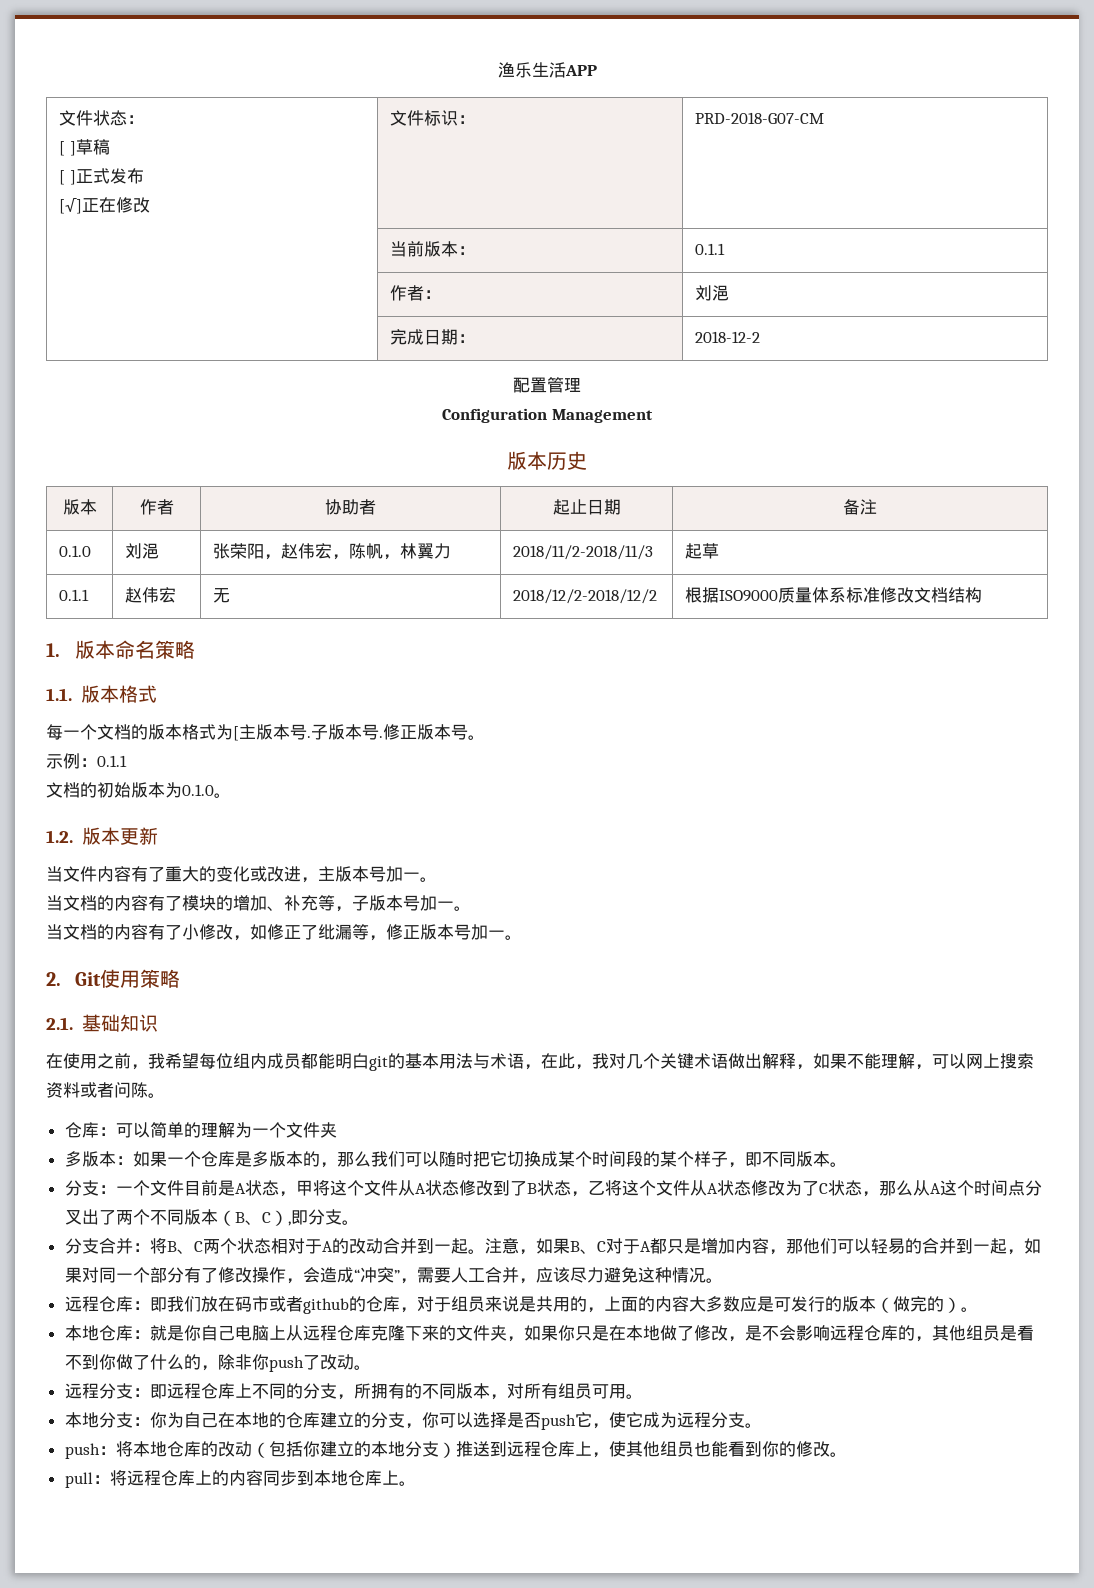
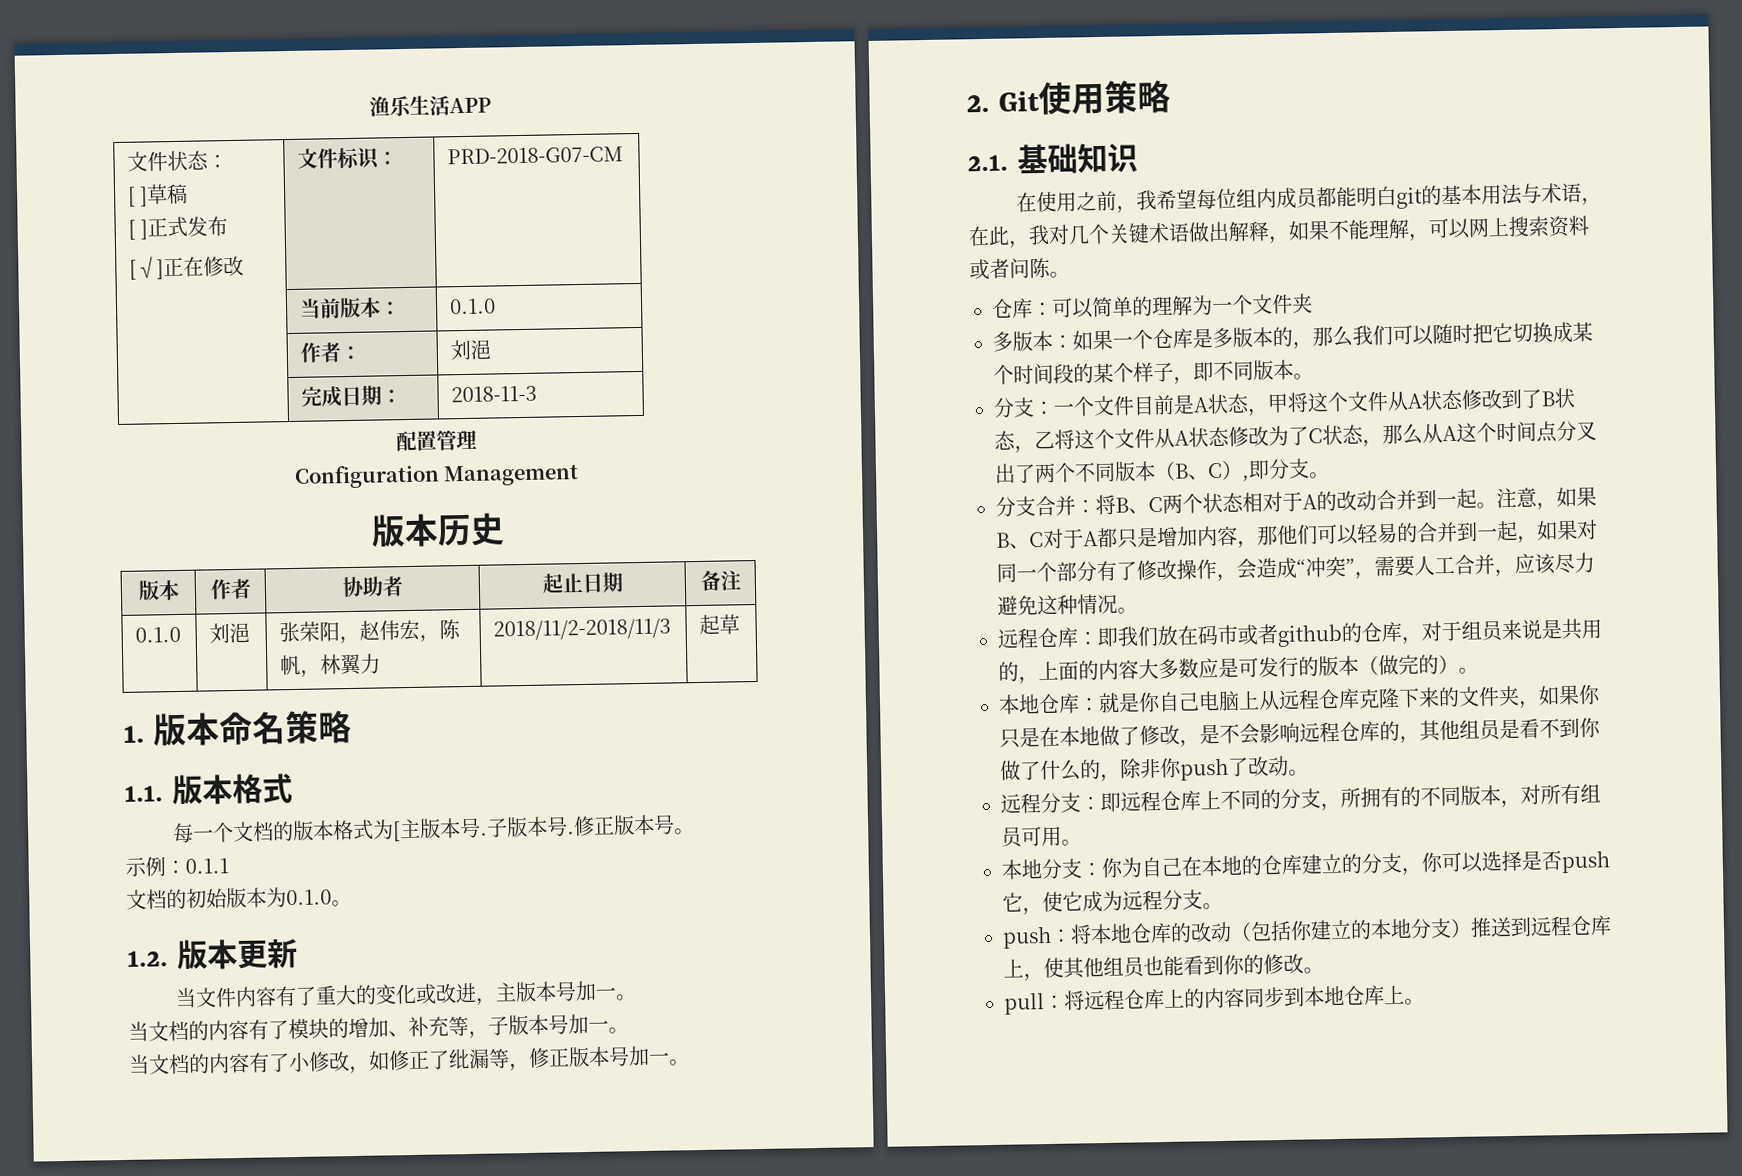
- | 当前版本： | 0.1.1
+ | 当前版本： | 0.1.0
- | 完成日期： | 2018-12-2
+ | 完成日期： | 2018-11-3
- 0.1.1 | 赵伟宏 | 无 | 2018/12/2-2018/12/2 | 根据ISO9000质量体系标准修改文档结构

